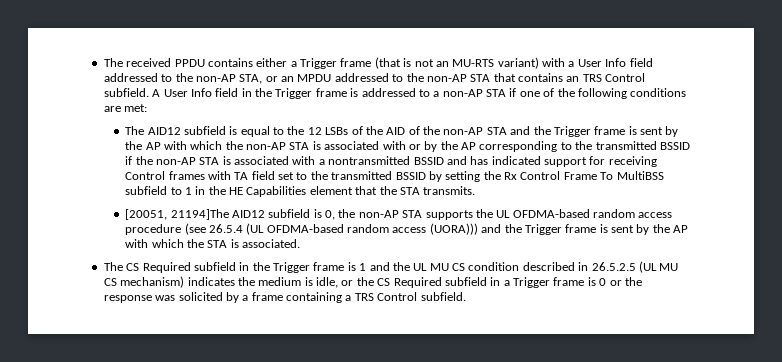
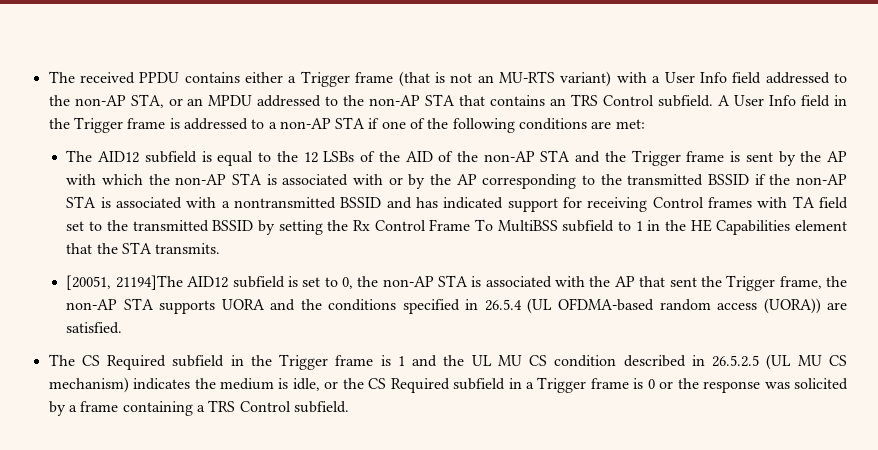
- [20051, 21194]The AID12 subfield is 0, the non-AP STA supports the UL OFDMA-based random access procedure (see 26.5.4 (UL OFDMA-based random access (UORA))) and the Trigger frame is sent by the AP with which the STA is associated.
+ [20051, 21194]The AID12 subfield is set to 0, the non-AP STA is associated with the AP that sent the Trigger frame, the non-AP STA supports UORA and the conditions specified in 26.5.4 (UL OFDMA-based random access (UORA)) are satisfied.

